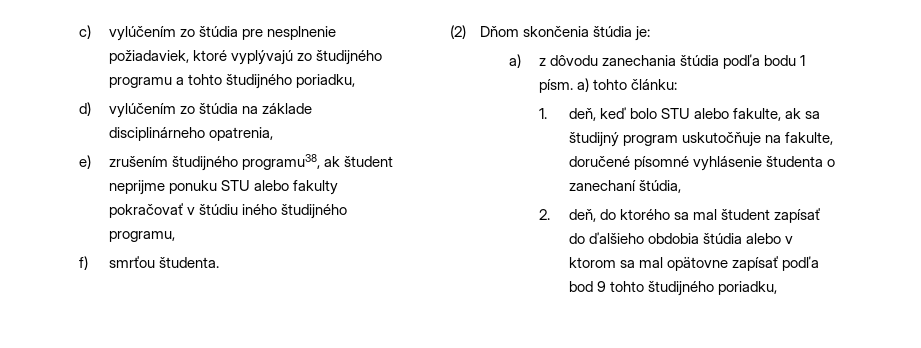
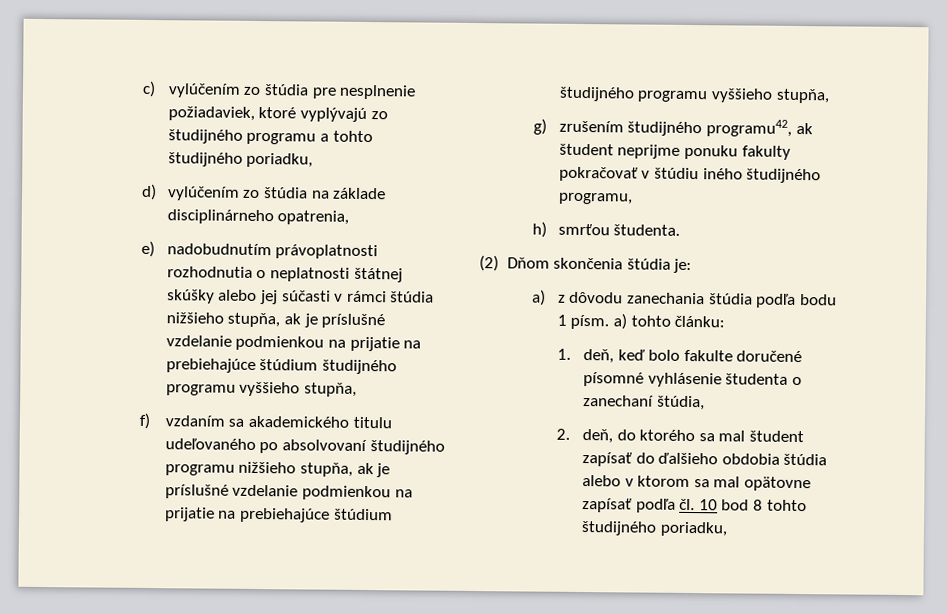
- e) zrušením študijného programu38, ak študent neprijme ponuku STU alebo fakulty pokračovať v štúdiu iného študijného programu,
+ e) nadobudnutím právoplatnosti rozhodnutia o neplatnosti štátnej skúšky alebo jej súčasti v rámci štúdia nižšieho stupňa, ak je príslušné vzdelanie podmienkou na prijatie na prebiehajúce štúdium študijného programu vyššieho stupňa,
+ f) vzdaním sa akademického titulu udeľovaného po absolvovaní študijného programu nižšieho stupňa, ak je príslušné vzdelanie podmienkou na prijatie na prebiehajúce štúdium študijného programu vyššieho stupňa,
+ g) zrušením študijného programu42, ak študent neprijme ponuku fakulty pokračovať v štúdiu iného študijného programu,
- f) smrťou študenta.
+ h) smrťou študenta.
- 1. deň, keď bolo STU alebo fakulte, ak sa študijný program uskutočňuje na fakulte, doručené písomné vyhlásenie študenta o zanechaní štúdia,
+ 1. deň, keď bolo fakulte doručené písomné vyhlásenie študenta o zanechaní štúdia,
- 2. deň, do ktorého sa mal študent zapísať do ďalšieho obdobia štúdia alebo v ktorom sa mal opätovne zapísať podľa bod 9 tohto študijného poriadku,
+ 2. deň, do ktorého sa mal študent zapísať do ďalšieho obdobia štúdia alebo v ktorom sa mal opätovne zapísať podľa čl. 10 bod 8 tohto študijného poriadku,

